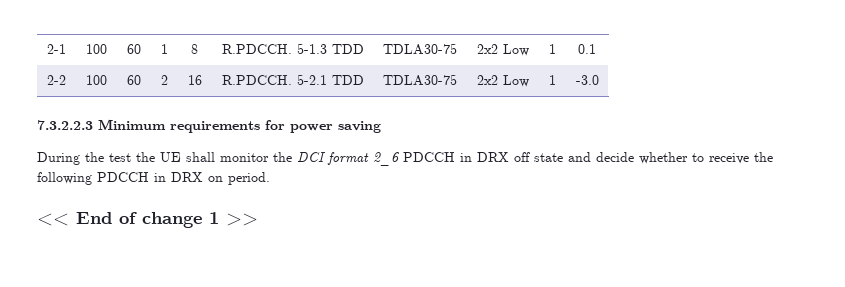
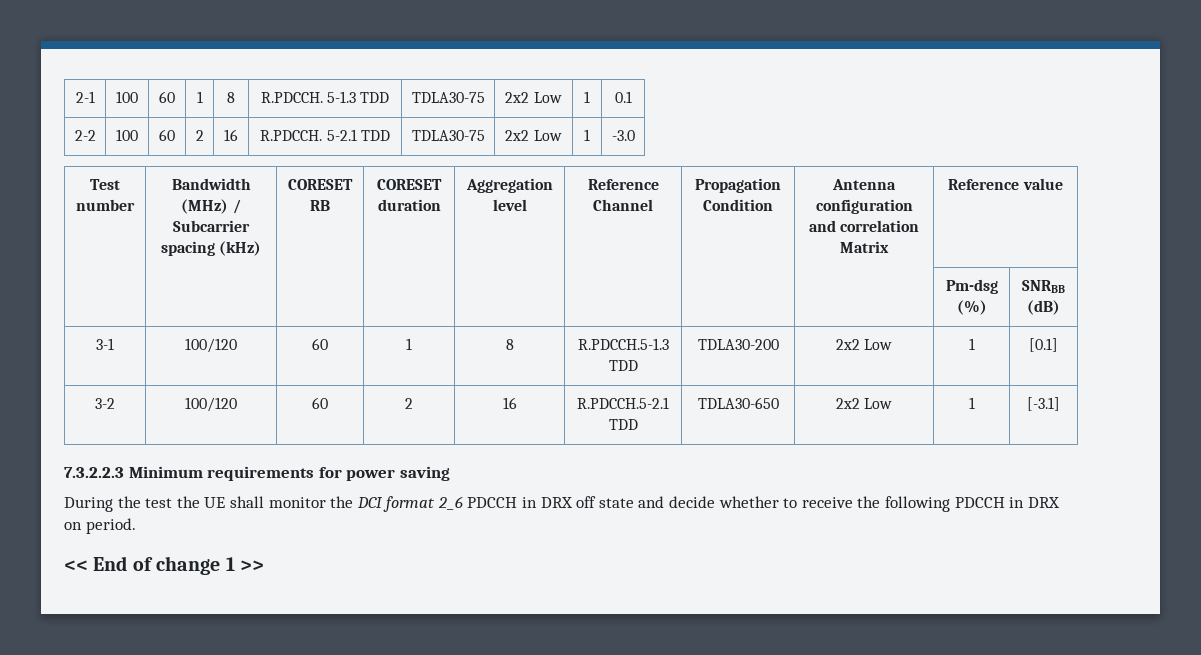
+ Test number | Bandwidth (MHz) / Subcarrier spacing (kHz) | CORESET RB | CORESET duration | Aggregation level | Reference Channel | Propagation Condition | Antenna configuration and correlation Matrix | Reference value
+ | | | | | | | | Pm-dsg (%) | SNRBB (dB)
+ 3-1 | 100/120 | 60 | 1 | 8 | R.PDCCH.5-1.3 TDD | TDLA30-200 | 2x2 Low | 1 | [0.1]
+ 3-2 | 100/120 | 60 | 2 | 16 | R.PDCCH.5-2.1 TDD | TDLA30-650 | 2x2 Low | 1 | [-3.1]

